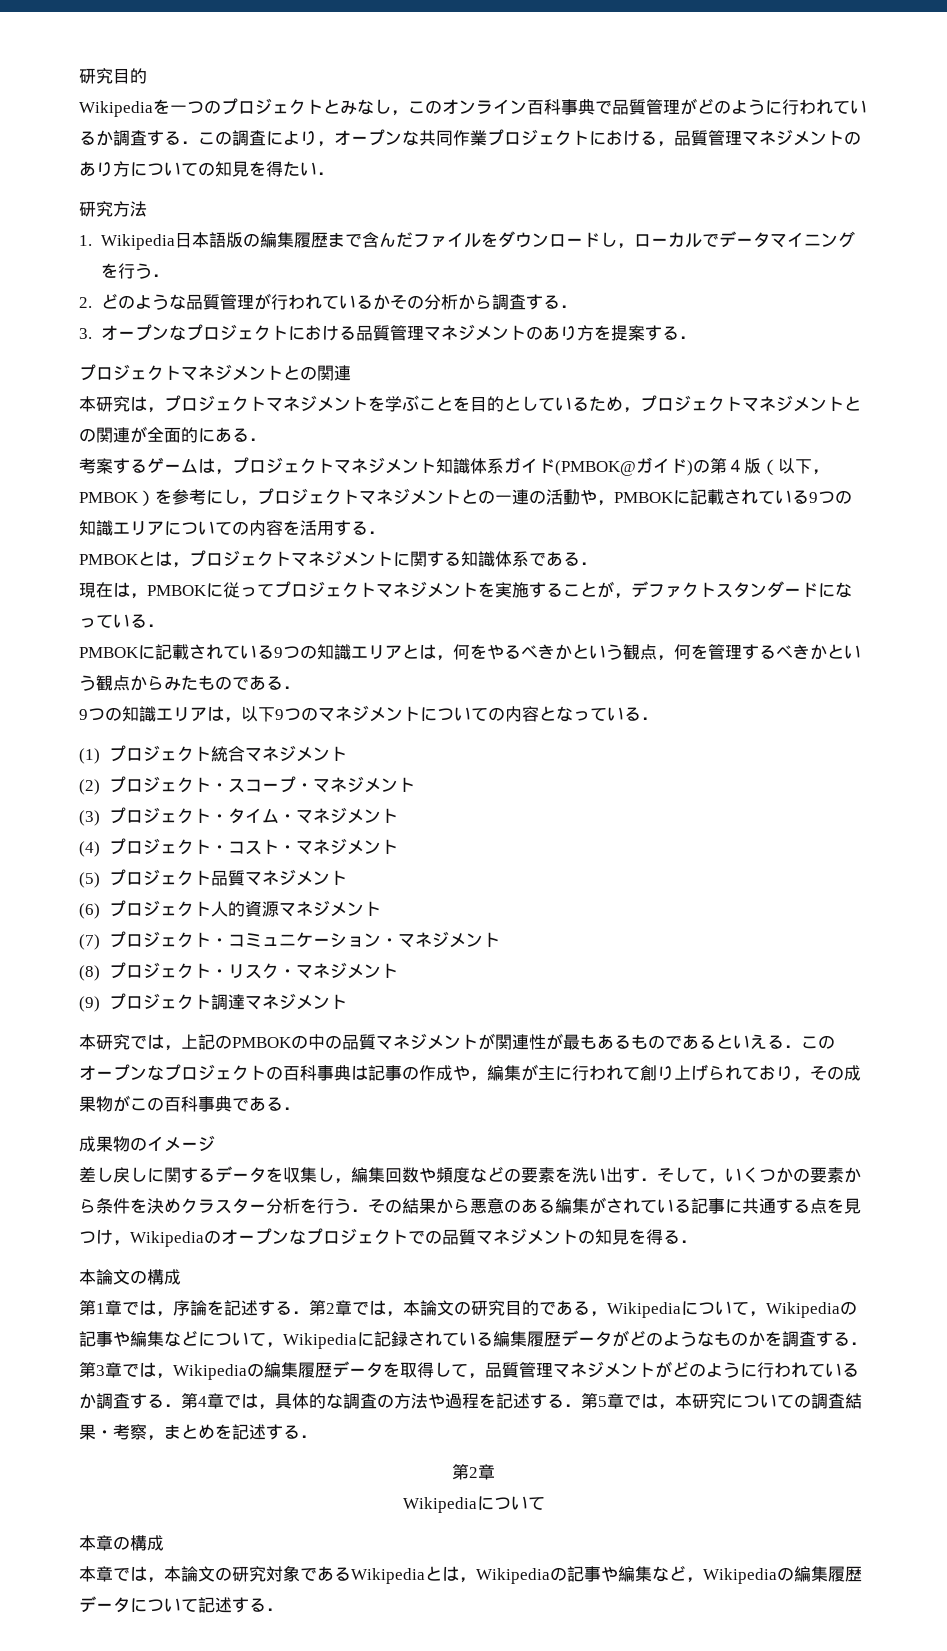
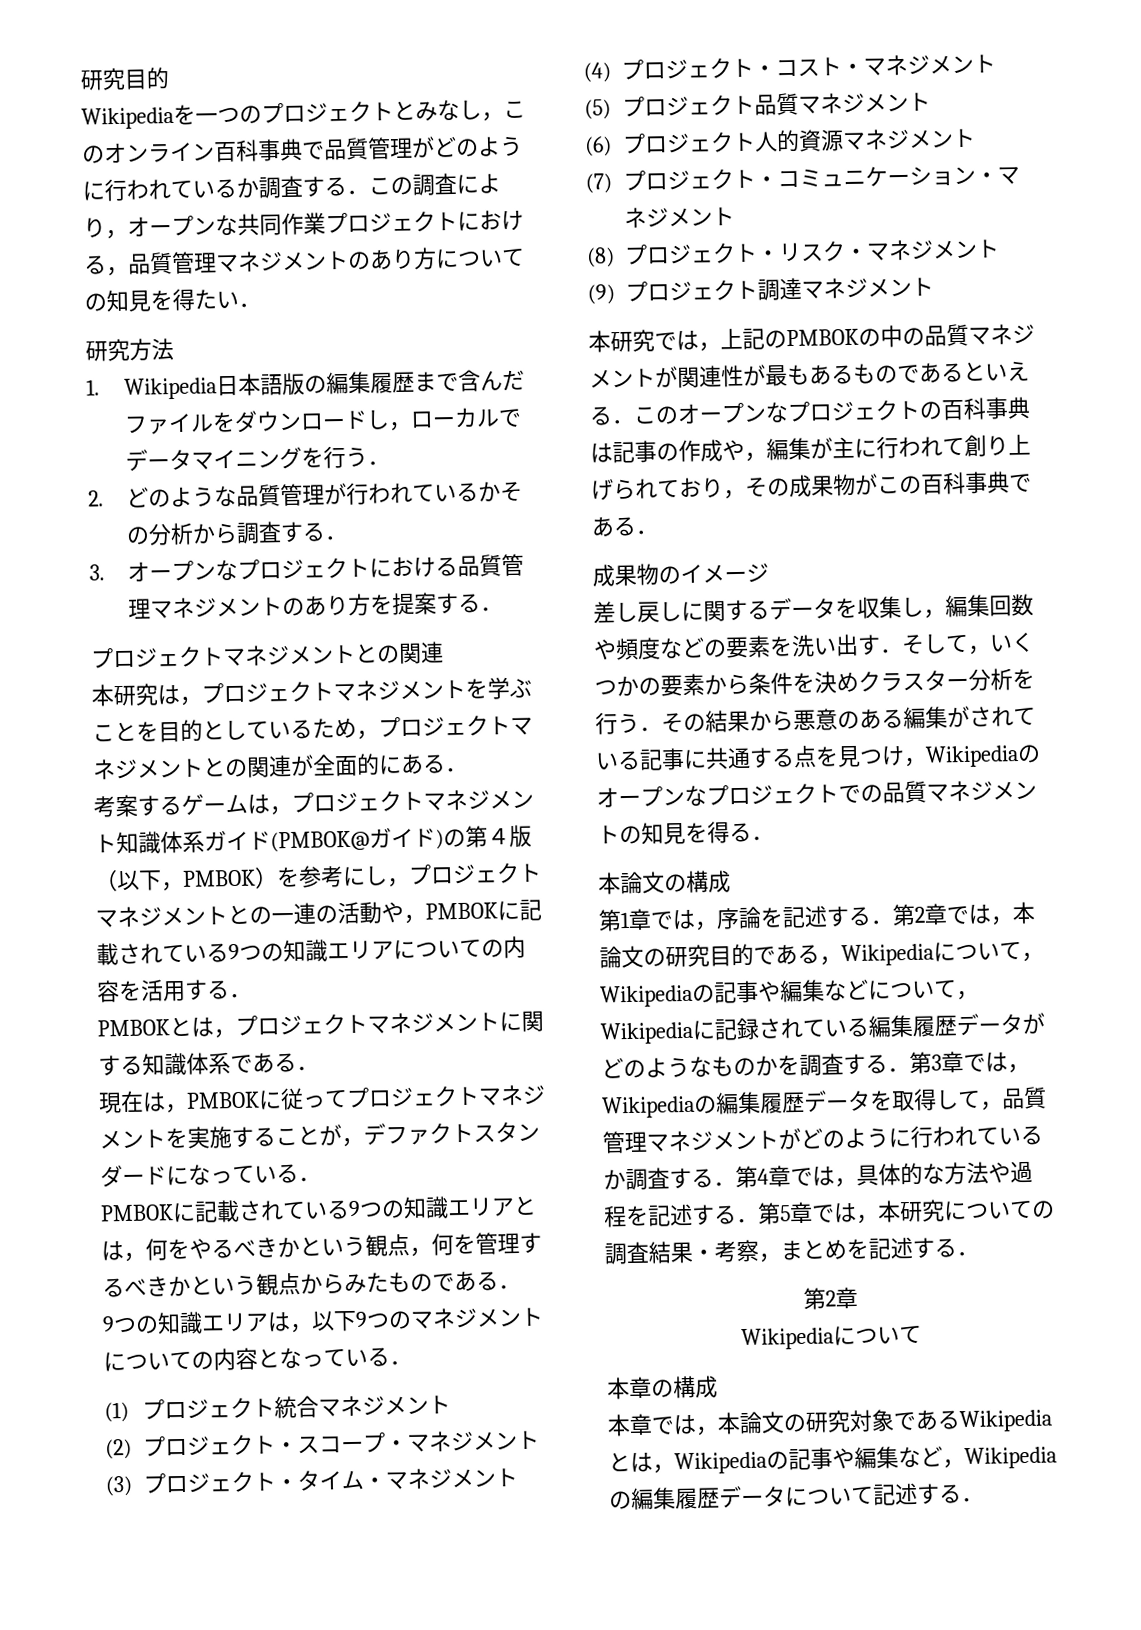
- 第1章では，序論を記述する．第2章では，本論文の研究目的である，Wikipediaについて，Wikipediaの記事や編集などについて，Wikipediaに記録されている編集履歴データがどのようなものかを調査する．第3章では，Wikipediaの編集履歴データを取得して，品質管理マネジメントがどのように行われているか調査する．第4章では，具体的な調査の方法や過程を記述する．第5章では，本研究についての調査結果・考察，まとめを記述する．
+ 第1章では，序論を記述する．第2章では，本論文の研究目的である，Wikipediaについて，Wikipediaの記事や編集などについて，Wikipediaに記録されている編集履歴データがどのようなものかを調査する．第3章では，Wikipediaの編集履歴データを取得して，品質管理マネジメントがどのように行われているか調査する．第4章では，具体的な方法や過程を記述する．第5章では，本研究についての調査結果・考察，まとめを記述する．

